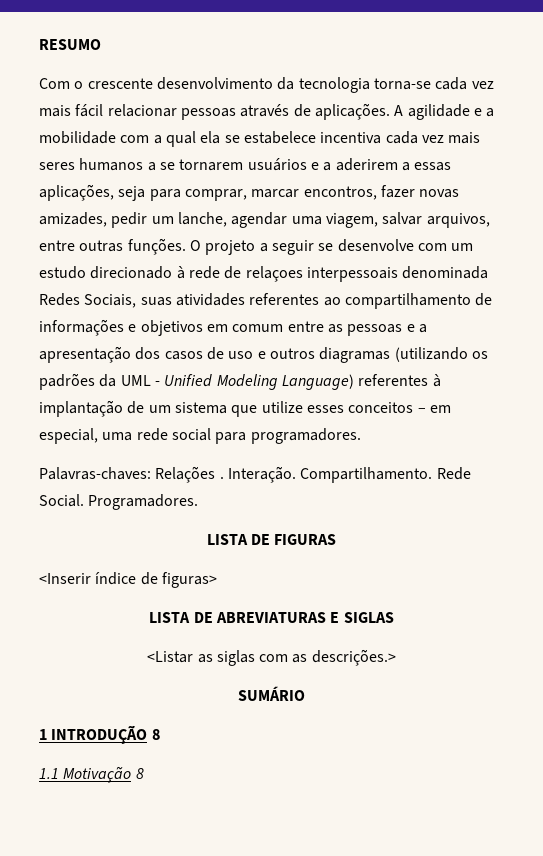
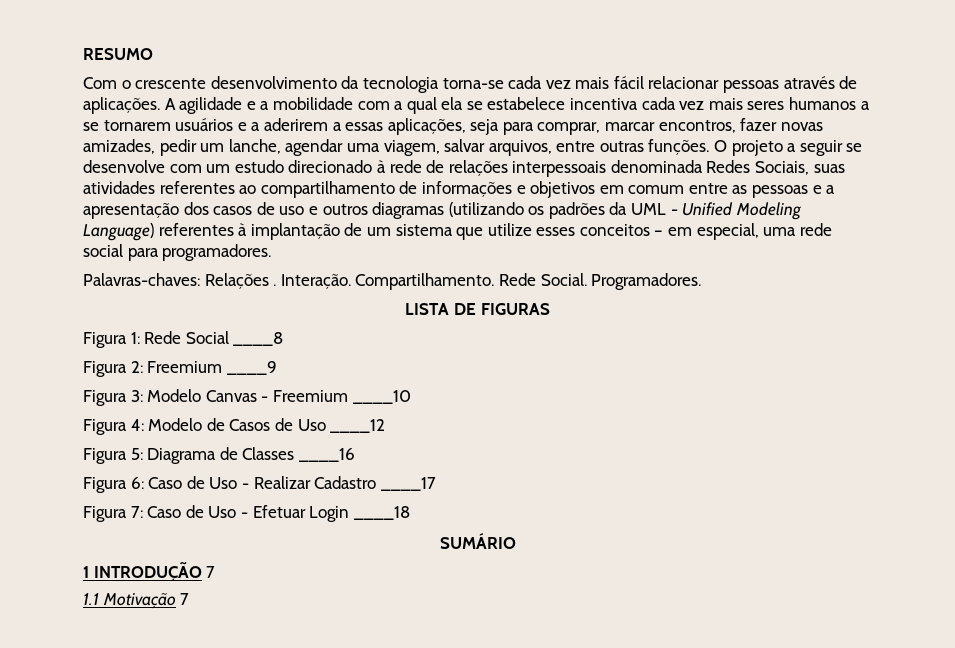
- O projeto a seguir se desenvolve com um estudo direcionado à rede de relaçoes interpessoais denominada Redes Sociais, suas atividades referentes ao compartilhamento de informações e objetivos em comum entre as pessoas e a apresentação dos casos de uso e outros diagramas (utilizando os padrões da UML - Unified Modeling Language) referentes à implantação de um sistema que utilize esses conceitos – em especial, uma rede social para programadores.
+ O projeto a seguir se desenvolve com um estudo direcionado à rede de relações interpessoais denominada Redes Sociais, suas atividades referentes ao compartilhamento de informações e objetivos em comum entre as pessoas e a apresentação dos casos de uso e outros diagramas (utilizando os padrões da UML - Unified Modeling Language) referentes à implantação de um sistema que utilize esses conceitos – em especial, uma rede social para programadores.
- <Inserir índice de figuras>
- LISTA DE ABREVIATURAS E SIGLAS
- <Listar as siglas com as descrições.>
+ Figura 1: Rede Social ____8
+ Figura 2: Freemium ____9
+ Figura 3: Modelo Canvas - Freemium ____10
+ Figura 4: Modelo de Casos de Uso ____12
+ Figura 5: Diagrama de Classes ____16
+ Figura 6: Caso de Uso - Realizar Cadastro ____17
+ Figura 7: Caso de Uso - Efetuar Login ____18
- 1 INTRODUÇÃO 8
+ 1 INTRODUÇÃO 7
- 1.1 Motivação 8
+ 1.1 Motivação 7

